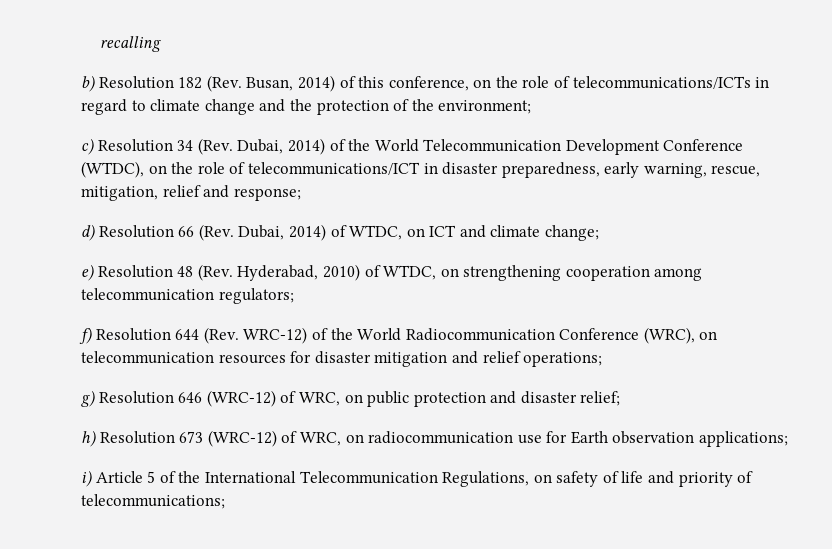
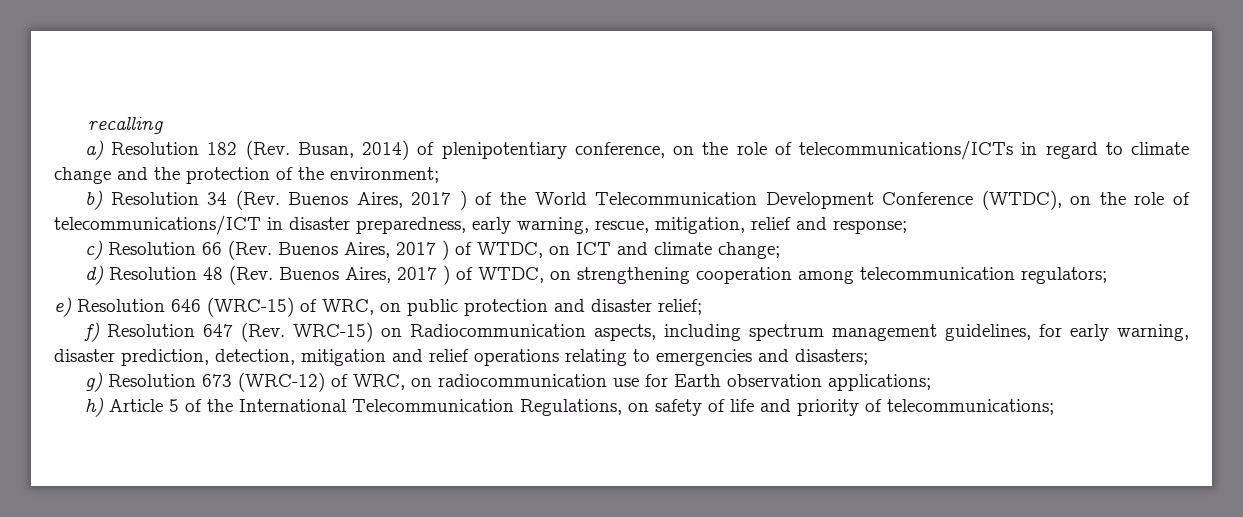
- b) Resolution 182 (Rev. Busan, 2014) of this conference, on the role of telecommunications/ICTs in regard to climate change and the protection of the environment;
+ a) Resolution 182 (Rev. Busan, 2014) of plenipotentiary conference, on the role of telecommunications/ICTs in regard to climate change and the protection of the environment;
- c) Resolution 34 (Rev. Dubai, 2014) of the World Telecommunication Development Conference (WTDC), on the role of telecommunications/ICT in disaster preparedness, early warning, rescue, mitigation, relief and response;
+ b) Resolution 34 (Rev. Buenos Aires, 2017 ) of the World Telecommunication Development Conference (WTDC), on the role of telecommunications/ICT in disaster preparedness, early warning, rescue, mitigation, relief and response;
- d) Resolution 66 (Rev. Dubai, 2014) of WTDC, on ICT and climate change;
+ c) Resolution 66 (Rev. Buenos Aires, 2017 ) of WTDC, on ICT and climate change;
- e) Resolution 48 (Rev. Hyderabad, 2010) of WTDC, on strengthening cooperation among telecommunication regulators;
+ d) Resolution 48 (Rev. Buenos Aires, 2017 ) of WTDC, on strengthening cooperation among telecommunication regulators;
- f) Resolution 644 (Rev. WRC-12) of the World Radiocommunication Conference (WRC), on telecommunication resources for disaster mitigation and relief operations;
- g) Resolution 646 (WRC-12) of WRC, on public protection and disaster relief;
+ e) Resolution 646 (WRC-15) of WRC, on public protection and disaster relief;
- h) Resolution 673 (WRC-12) of WRC, on radiocommunication use for Earth observation applications;
+ f) Resolution 647 (Rev. WRC-15) on Radiocommunication aspects, including spectrum management guidelines, for early warning, disaster prediction, detection, mitigation and relief operations relating to emergencies and disasters;
+ g) Resolution 673 (WRC-12) of WRC, on radiocommunication use for Earth observation applications;
- i) Article 5 of the International Telecommunication Regulations, on safety of life and priority of telecommunications;
+ h) Article 5 of the International Telecommunication Regulations, on safety of life and priority of telecommunications;

